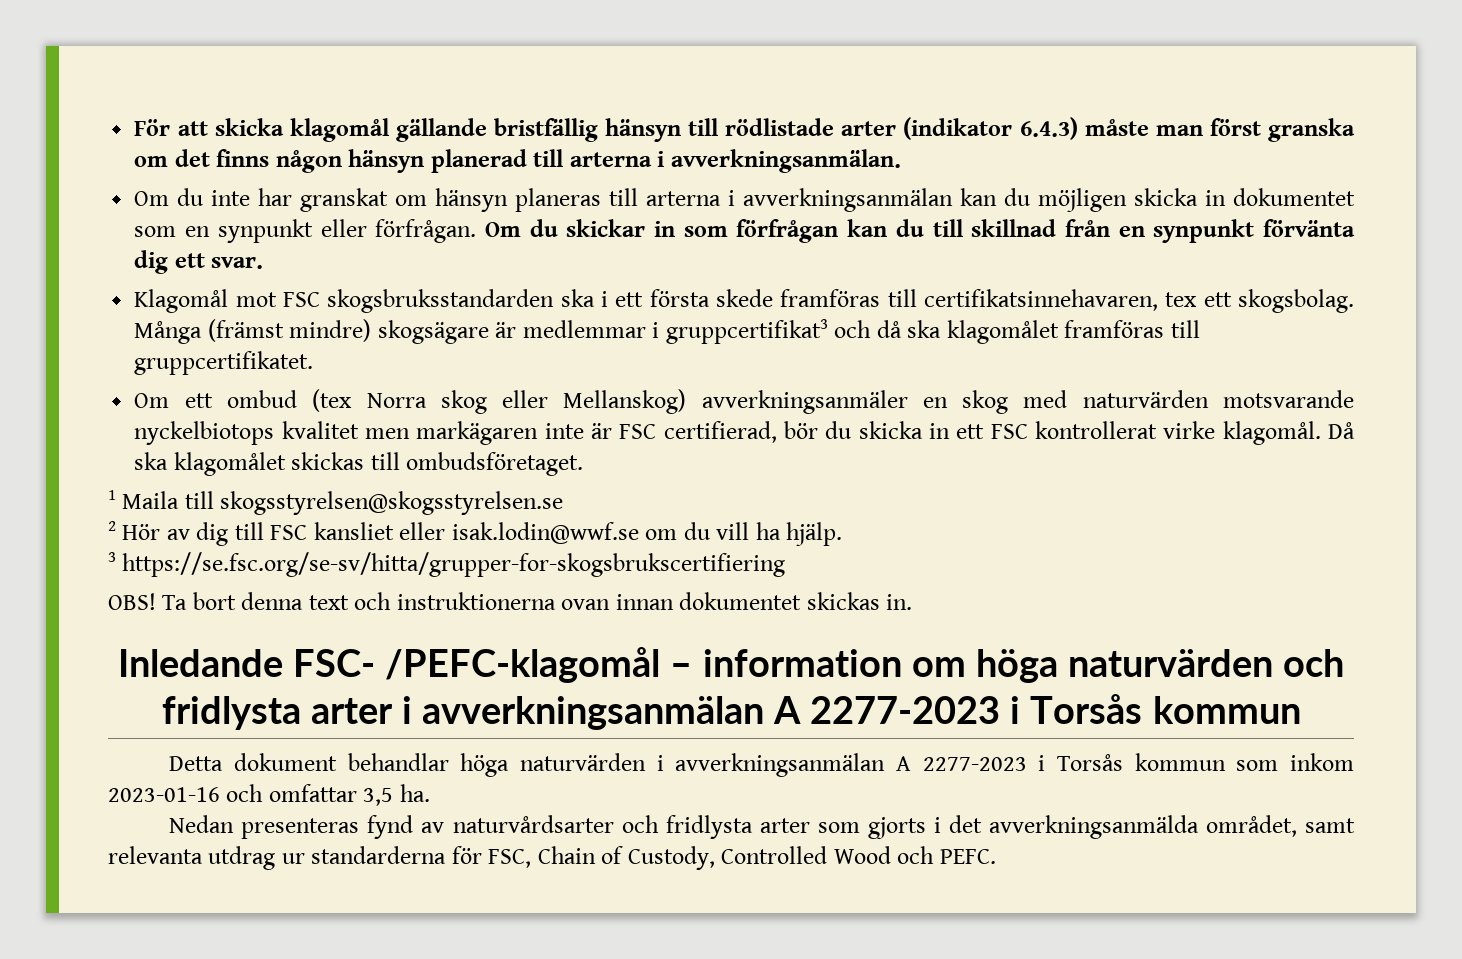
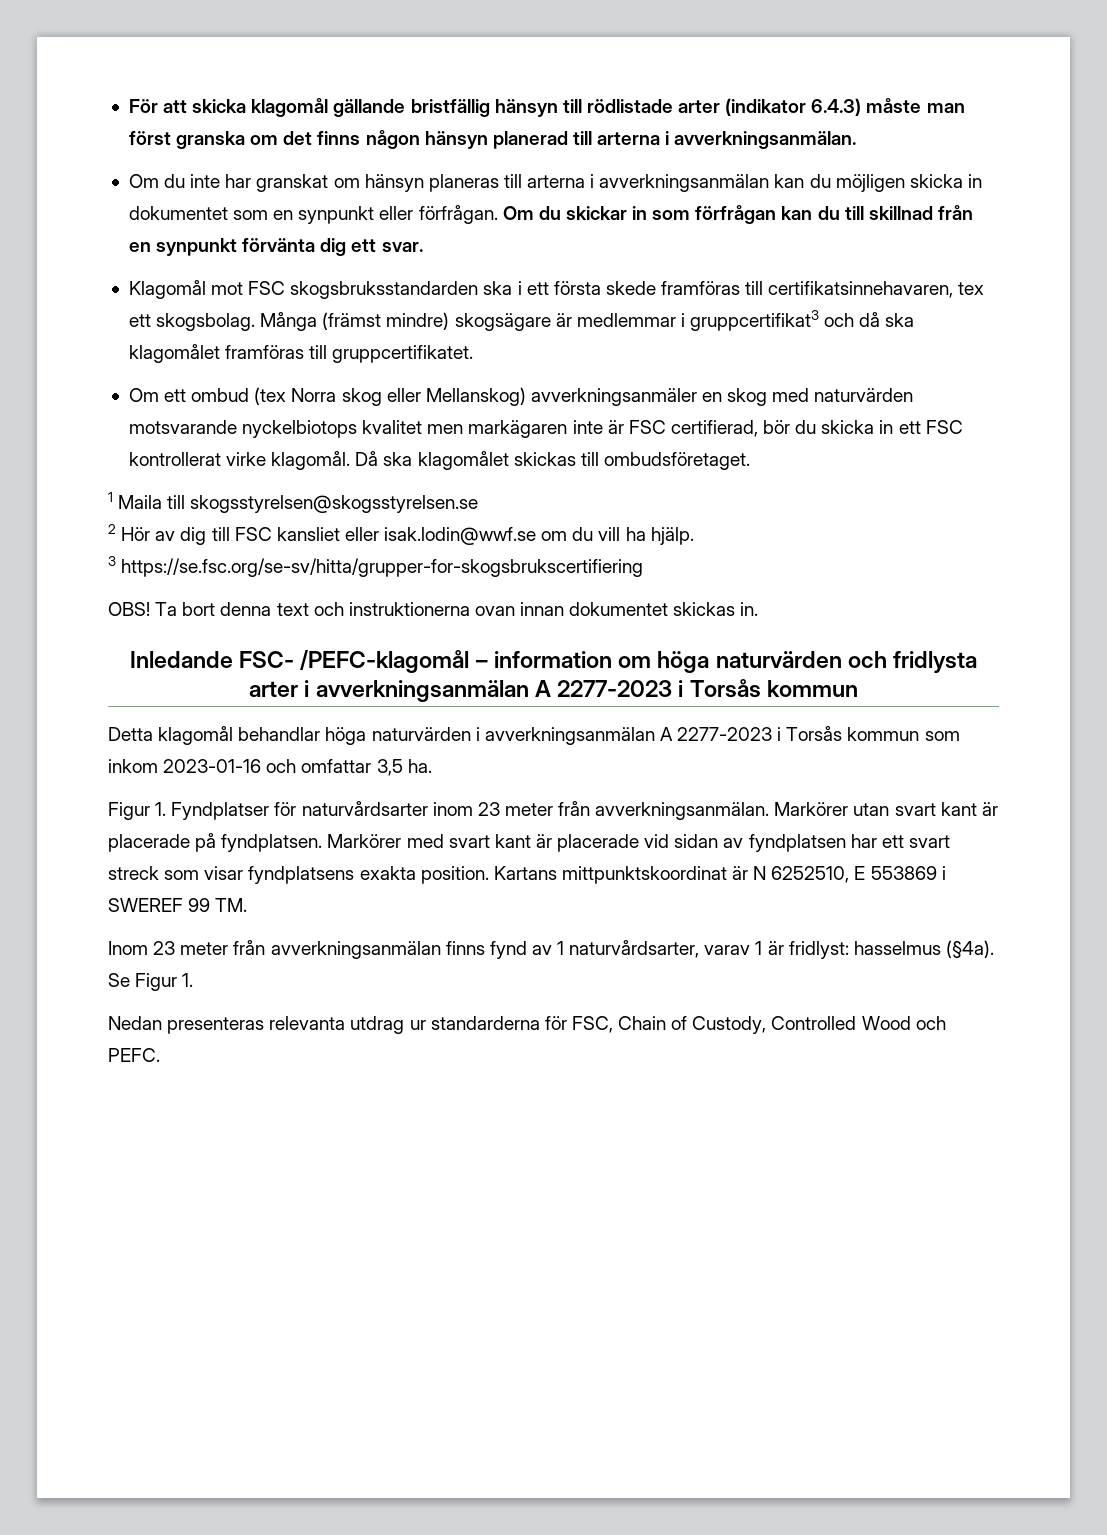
- Detta dokument behandlar höga naturvärden i avverkningsanmälan A 2277-2023 i Torsås kommun som inkom 2023-01-16 och omfattar 3,5 ha.
+ Detta klagomål behandlar höga naturvärden i avverkningsanmälan A 2277-2023 i Torsås kommun som inkom 2023-01-16 och omfattar 3,5 ha.
- Nedan presenteras fynd av naturvårdsarter och fridlysta arter som gjorts i det avverkningsanmälda området, samt relevanta utdrag ur standarderna för FSC, Chain of Custody, Controlled Wood och PEFC.
+ Figur 1. Fyndplatser för naturvårdsarter inom 23 meter från avverkningsanmälan. Markörer utan svart kant är placerade på fyndplatsen. Markörer med svart kant är placerade vid sidan av fyndplatsen har ett svart streck som visar fyndplatsens exakta position. Kartans mittpunktskoordinat är N 6252510, E 553869 i SWEREF 99 TM.
+ Inom 23 meter från avverkningsanmälan finns fynd av 1 naturvårdsarter, varav 1 är fridlyst: hasselmus (§4a). Se Figur 1.
+ Nedan presenteras relevanta utdrag ur standarderna för FSC, Chain of Custody, Controlled Wood och PEFC.

